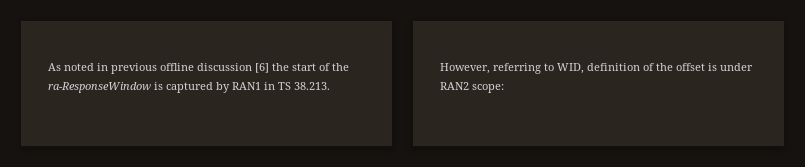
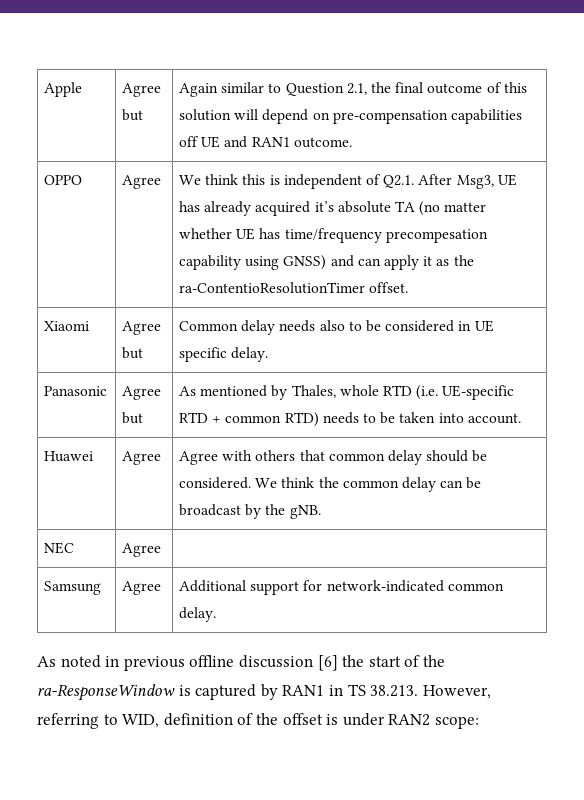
+ Apple | Agree but | Again similar to Question 2.1, the final outcome of this solution will depend on pre-compensation capabilities off UE and RAN1 outcome.
+ OPPO | Agree | We think this is independent of Q2.1. After Msg3, UE has already acquired it’s absolute TA (no matter whether UE has time/frequency precompesation capability using GNSS) and can apply it as the ra-ContentioResolutionTimer offset.
+ Xiaomi | Agree but | Common delay needs also to be considered in UE specific delay.
+ Panasonic | Agree but | As mentioned by Thales, whole RTD (i.e. UE-specific RTD + common RTD) needs to be taken into account.
+ Huawei | Agree | Agree with others that common delay should be considered. We think the common delay can be broadcast by the gNB.
+ NEC | Agree |
+ Samsung | Agree | Additional support for network-indicated common delay.

